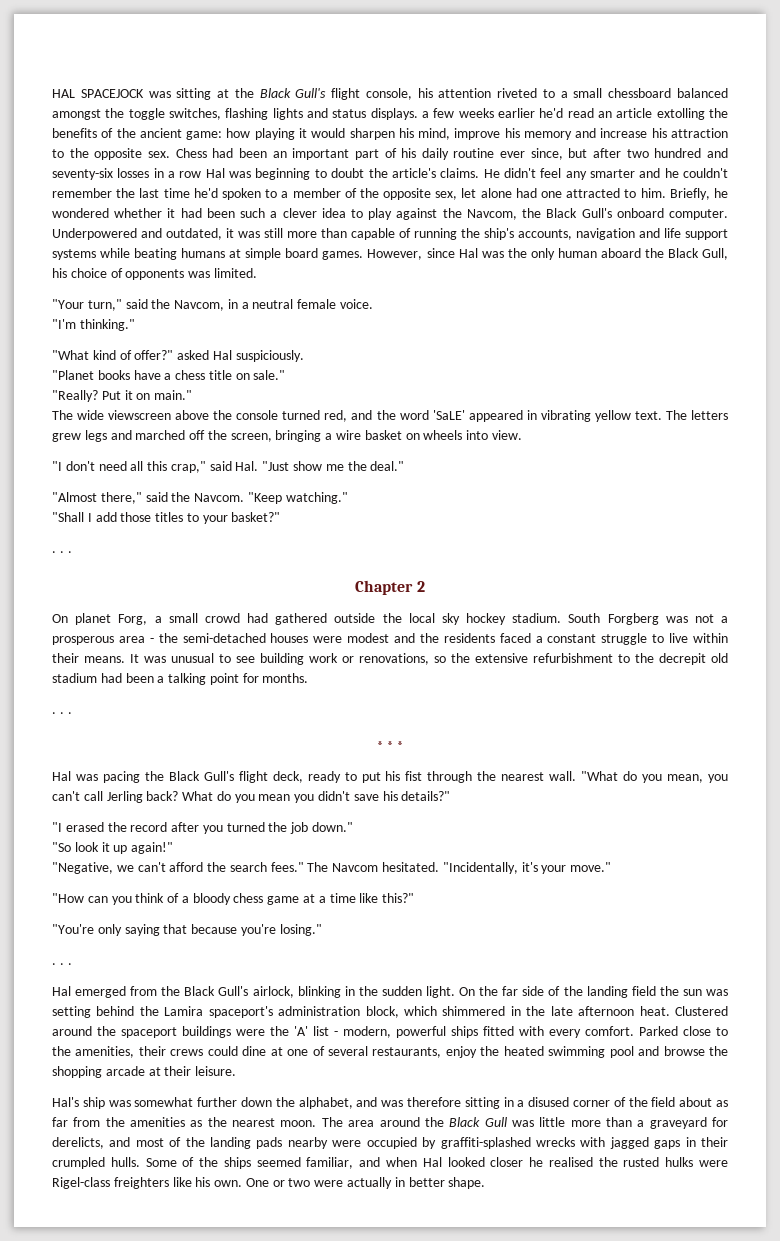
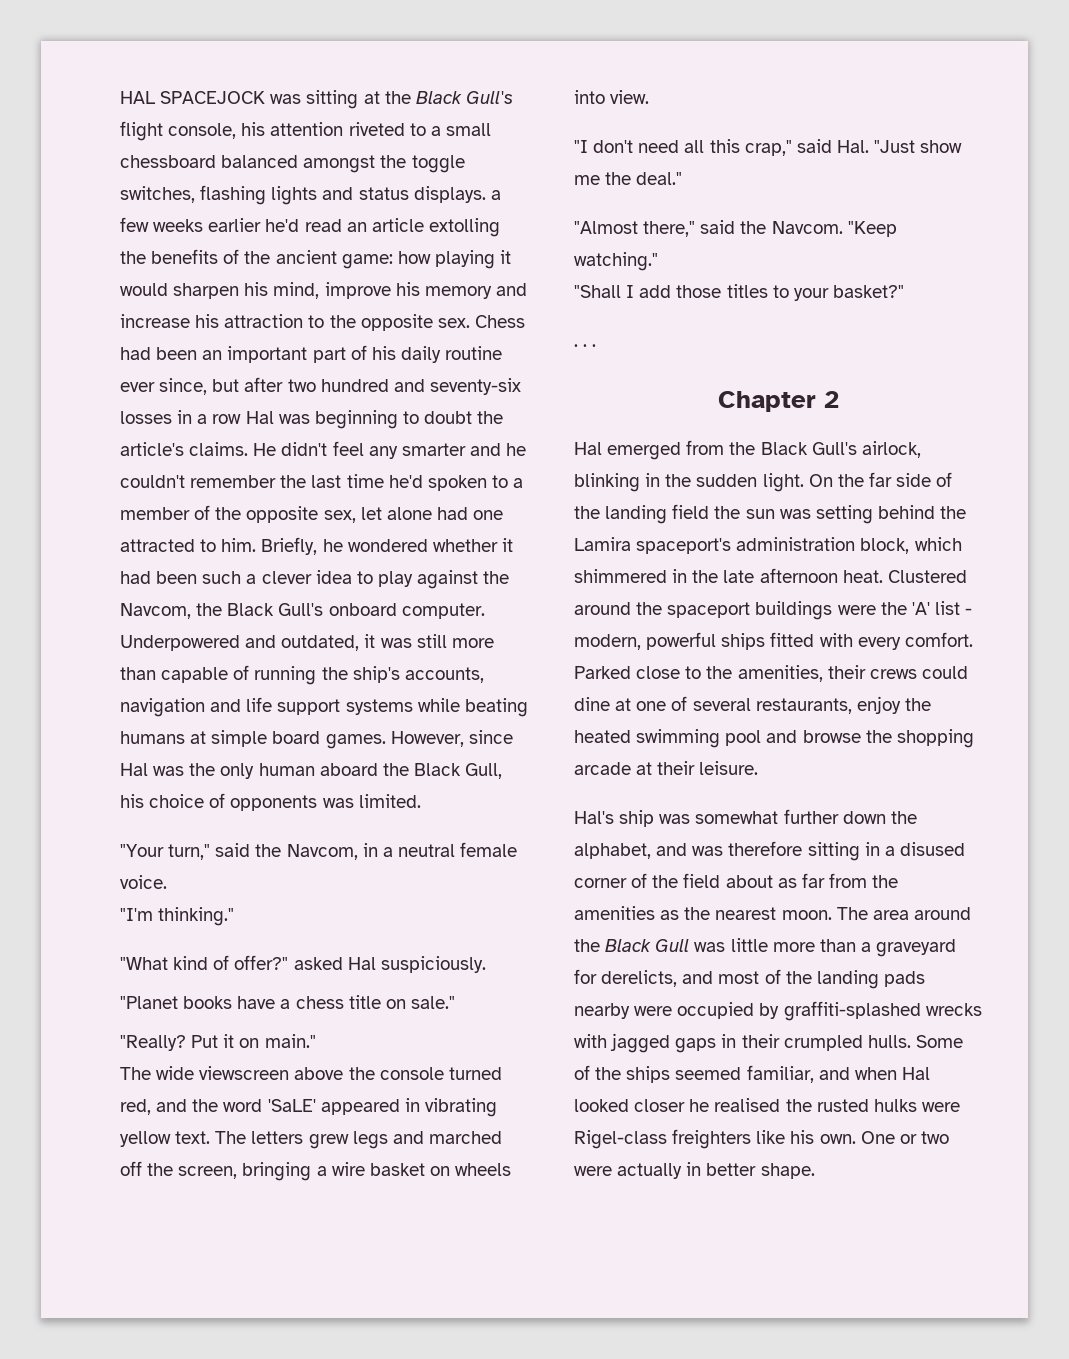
- On planet Forg, a small crowd had gathered outside the local sky hockey stadium. South Forgberg was not a prosperous area - the semi-detached houses were modest and the residents faced a constant struggle to live within their means. It was unusual to see building work or renovations, so the extensive refurbishment to the decrepit old stadium had been a talking point for months.
- . . .
- * * *
- Hal was pacing the Black Gull's flight deck, ready to put his fist through the nearest wall. "What do you mean, you can't call Jerling back? What do you mean you didn't save his details?"
- "I erased the record after you turned the job down."
- "So look it up again!"
- "Negative, we can't afford the search fees." The Navcom hesitated. "Incidentally, it's your move."
- "How can you think of a bloody chess game at a time like this?"
- "You're only saying that because you're losing."
- . . .

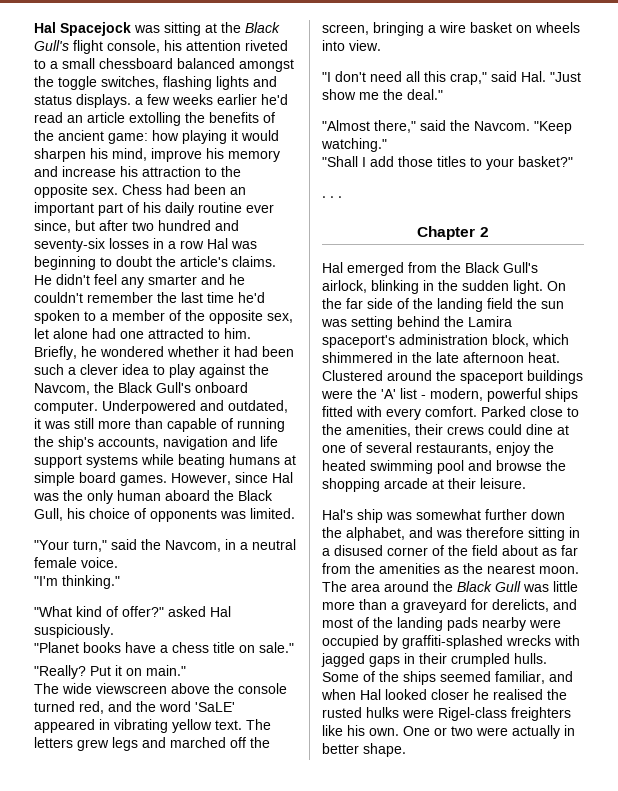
- HAL SPACEJOCK was sitting at the Black Gull's flight console, his attention riveted to a small chessboard balanced amongst the toggle switches, flashing lights and status displays. a few weeks earlier he'd read an article extolling the benefits of the ancient game: how playing it would sharpen his mind, improve his memory and increase his attraction to the opposite sex.
+ Hal Spacejock was sitting at the Black Gull's flight console, his attention riveted to a small chessboard balanced amongst the toggle switches, flashing lights and status displays. a few weeks earlier he'd read an article extolling the benefits of the ancient game: how playing it would sharpen his mind, improve his memory and increase his attraction to the opposite sex.

